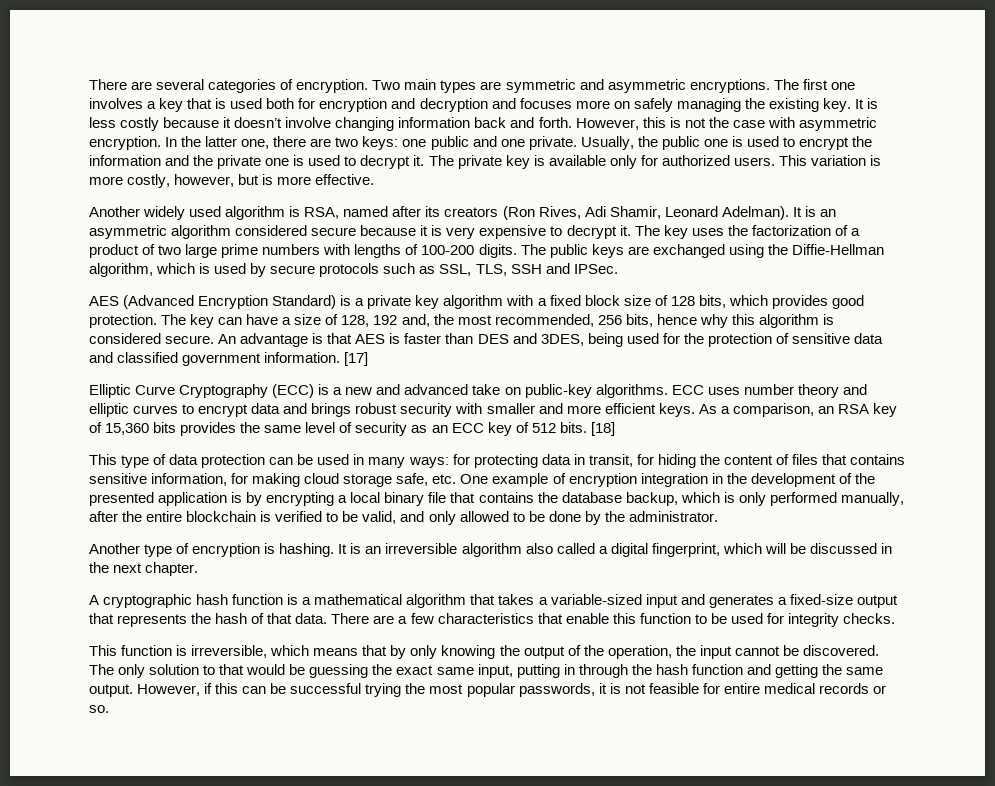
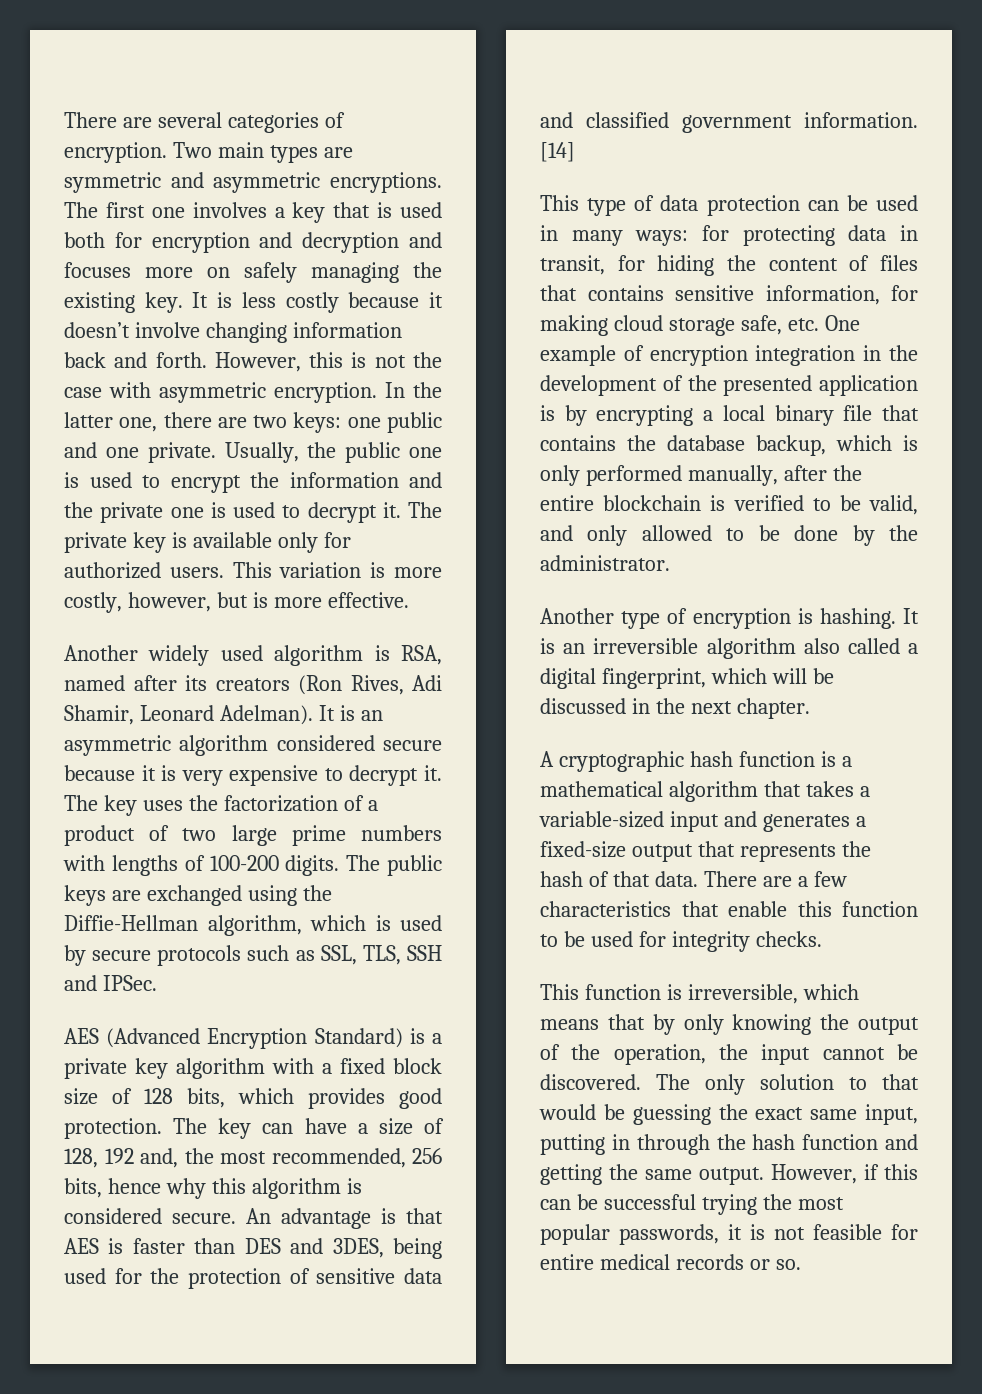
- [17]
- Elliptic Curve Cryptography (ECC) is a new and advanced take on public-key algorithms. ECC uses number theory and elliptic curves to encrypt data and brings robust security with smaller and more efficient keys. As a comparison, an RSA key of 15,360 bits provides the same level of security as an ECC key of 512 bits. [18]
+ [14]

